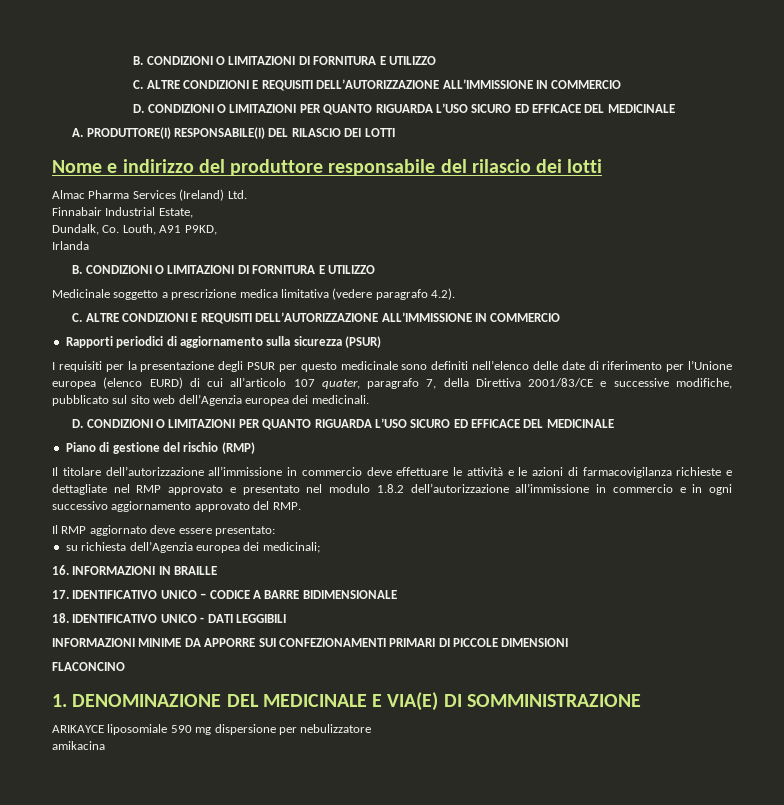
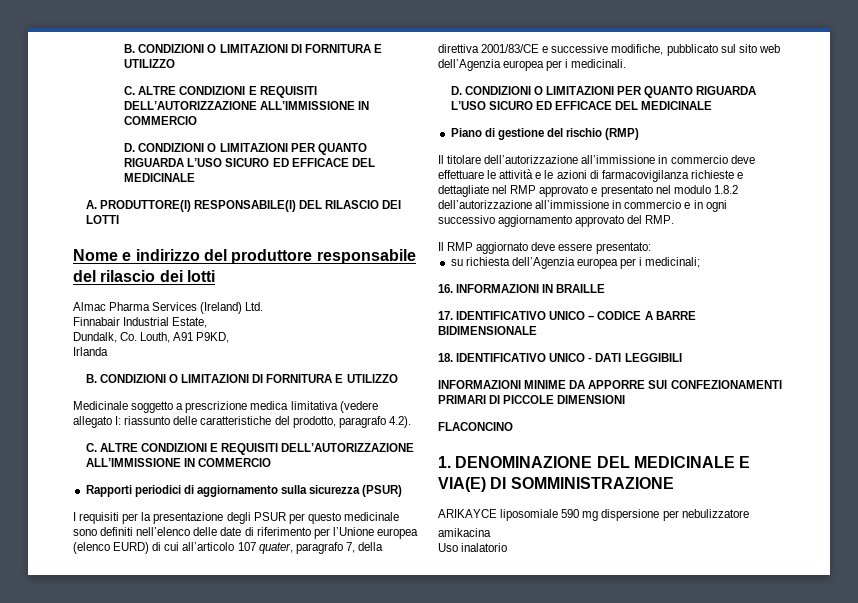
- Medicinale soggetto a prescrizione medica limitativa (vedere paragrafo 4.2).
+ Medicinale soggetto a prescrizione medica limitativa (vedere allegato I: riassunto delle caratteristiche del prodotto, paragrafo 4.2).
- I requisiti per la presentazione degli PSUR per questo medicinale sono definiti nell’elenco delle date di riferimento per l’Unione europea (elenco EURD) di cui all’articolo 107 quater, paragrafo 7, della Direttiva 2001/83/CE e successive modifiche, pubblicato sul sito web dell’Agenzia europea dei medicinali.
+ I requisiti per la presentazione degli PSUR per questo medicinale sono definiti nell’elenco delle date di riferimento per l’Unione europea (elenco EURD) di cui all’articolo 107 quater, paragrafo 7, della direttiva 2001/83/CE e successive modifiche, pubblicato sul sito web dell’Agenzia europea per i medicinali.
- su richiesta dell’Agenzia europea dei medicinali;
+ su richiesta dell’Agenzia europea per i medicinali;
+ Uso inalatorio

